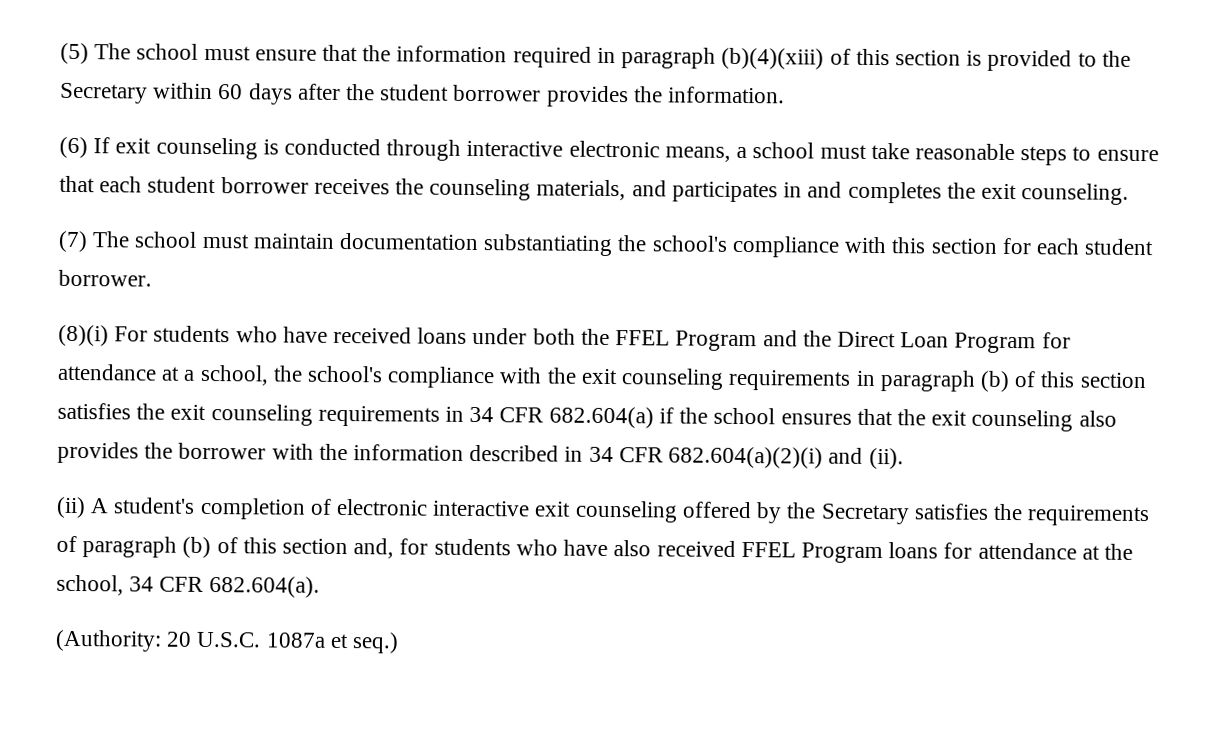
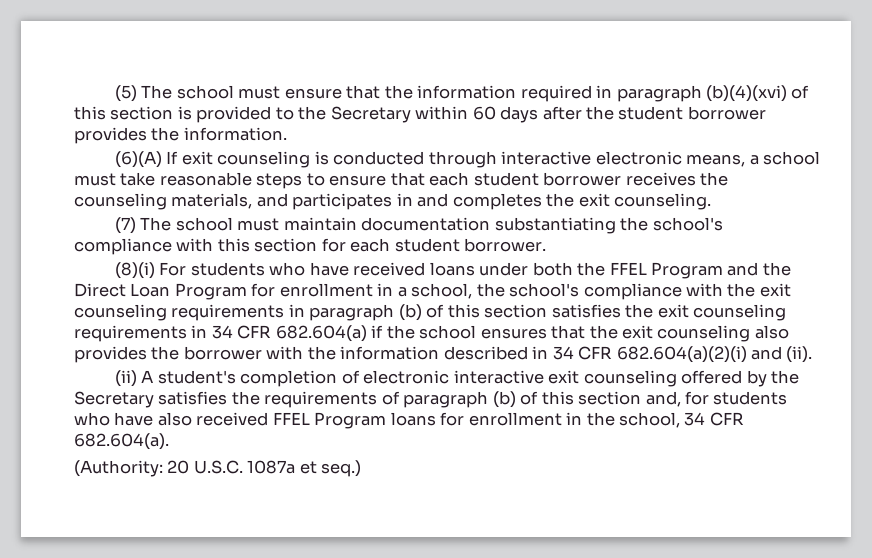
- (5) The school must ensure that the information required in paragraph (b)(4)(xiii) of this section is provided to the Secretary within 60 days after the student borrower provides the information.
+ (5) The school must ensure that the information required in paragraph (b)(4)(xvi) of this section is provided to the Secretary within 60 days after the student borrower provides the information.
- (6) If exit counseling is conducted through interactive electronic means, a school must take reasonable steps to ensure that each student borrower receives the counseling materials, and participates in and completes the exit counseling.
+ (6)(A) If exit counseling is conducted through interactive electronic means, a school must take reasonable steps to ensure that each student borrower receives the counseling materials, and participates in and completes the exit counseling.
- (8)(i) For students who have received loans under both the FFEL Program and the Direct Loan Program for attendance at a school, the school's compliance with the exit counseling requirements in paragraph (b) of this section satisfies the exit counseling requirements in 34 CFR 682.604(a) if the school ensures that the exit counseling also provides the borrower with the information described in 34 CFR 682.604(a)(2)(i) and (ii).
+ (8)(i) For students who have received loans under both the FFEL Program and the Direct Loan Program for enrollment in a school, the school's compliance with the exit counseling requirements in paragraph (b) of this section satisfies the exit counseling requirements in 34 CFR 682.604(a) if the school ensures that the exit counseling also provides the borrower with the information described in 34 CFR 682.604(a)(2)(i) and (ii).
- (ii) A student's completion of electronic interactive exit counseling offered by the Secretary satisfies the requirements of paragraph (b) of this section and, for students who have also received FFEL Program loans for attendance at the school, 34 CFR 682.604(a).
+ (ii) A student's completion of electronic interactive exit counseling offered by the Secretary satisfies the requirements of paragraph (b) of this section and, for students who have also received FFEL Program loans for enrollment in the school, 34 CFR 682.604(a).

